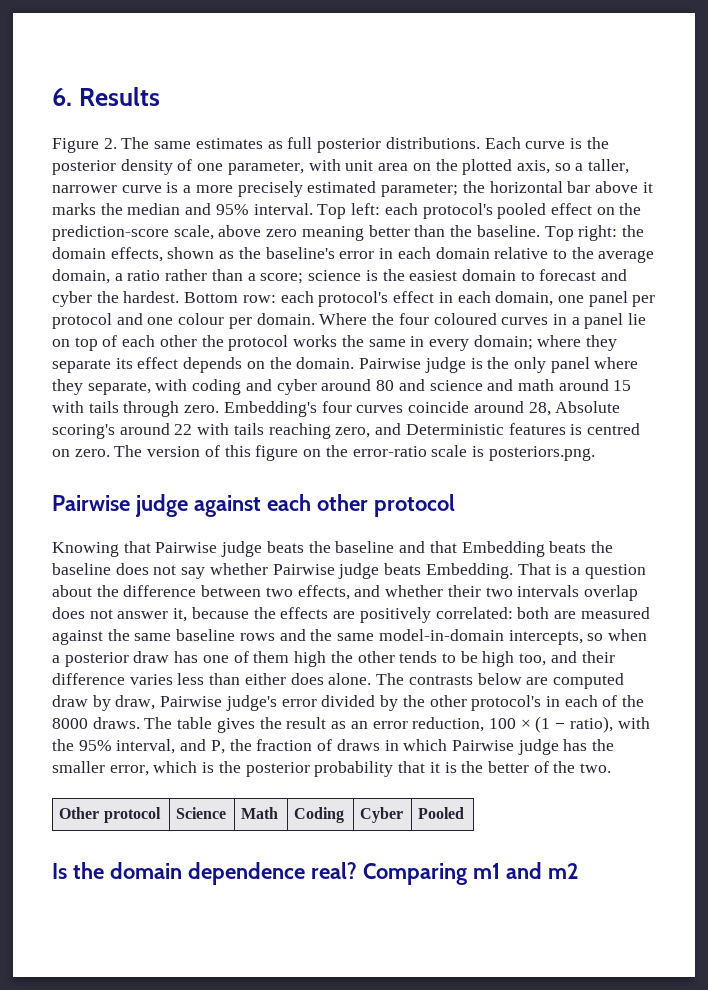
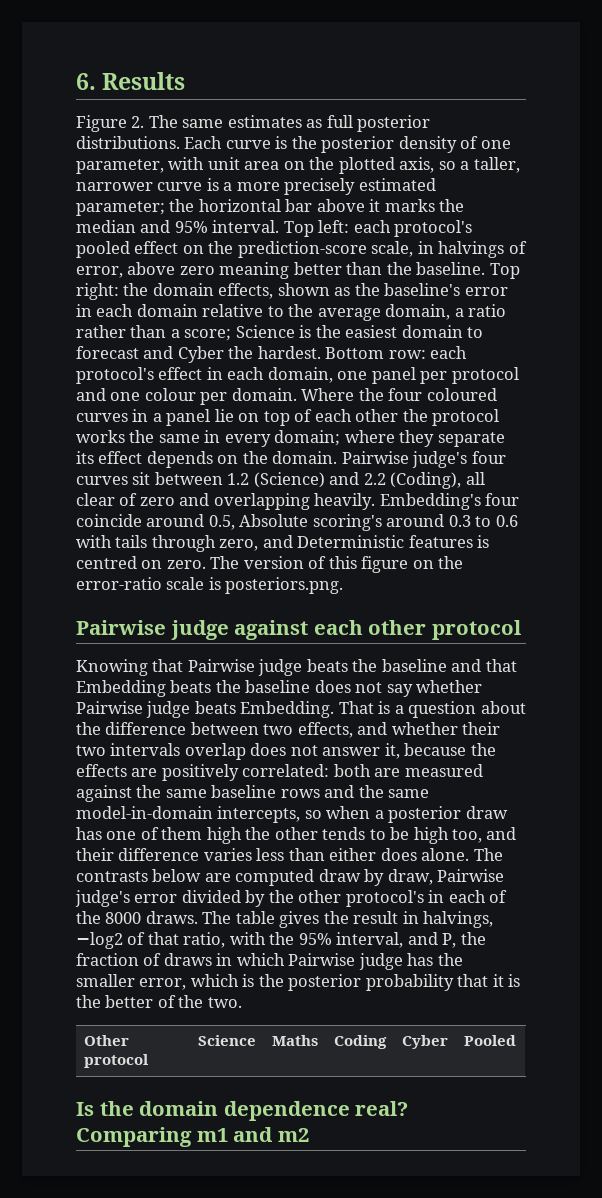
- Top left: each protocol's pooled effect on the prediction-score scale, above zero meaning better than the baseline.
+ Top left: each protocol's pooled effect on the prediction-score scale, in halvings of error, above zero meaning better than the baseline.
- Top right: the domain effects, shown as the baseline's error in each domain relative to the average domain, a ratio rather than a score; science is the easiest domain to forecast and cyber the hardest.
+ Top right: the domain effects, shown as the baseline's error in each domain relative to the average domain, a ratio rather than a score; Science is the easiest domain to forecast and Cyber the hardest.
- Pairwise judge is the only panel where they separate, with coding and cyber around 80 and science and math around 15 with tails through zero. Embedding's four curves coincide around 28, Absolute scoring's around 22 with tails reaching zero, and Deterministic features is centred on zero.
+ Pairwise judge's four curves sit between 1.2 (Science) and 2.2 (Coding), all clear of zero and overlapping heavily. Embedding's four coincide around 0.5, Absolute scoring's around 0.3 to 0.6 with tails through zero, and Deterministic features is centred on zero.
- The table gives the result as an error reduction, 100 × (1 − ratio), with the 95% interval, and P, the fraction of draws in which Pairwise judge has the smaller error, which is the posterior probability that it is the better of the two.
+ The table gives the result in halvings, −log2 of that ratio, with the 95% interval, and P, the fraction of draws in which Pairwise judge has the smaller error, which is the posterior probability that it is the better of the two.
- Other protocol | Science | Math | Coding | Cyber | Pooled
+ Other protocol | Science | Maths | Coding | Cyber | Pooled

